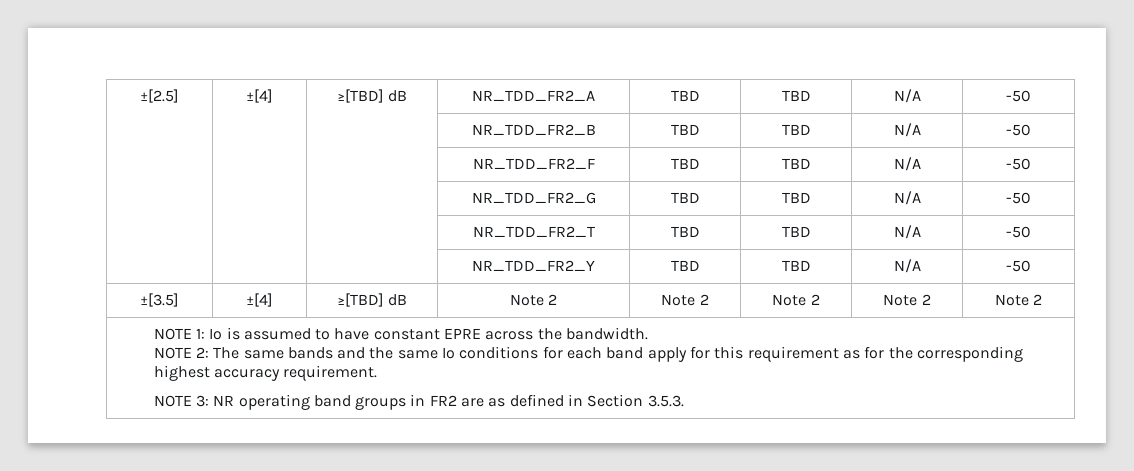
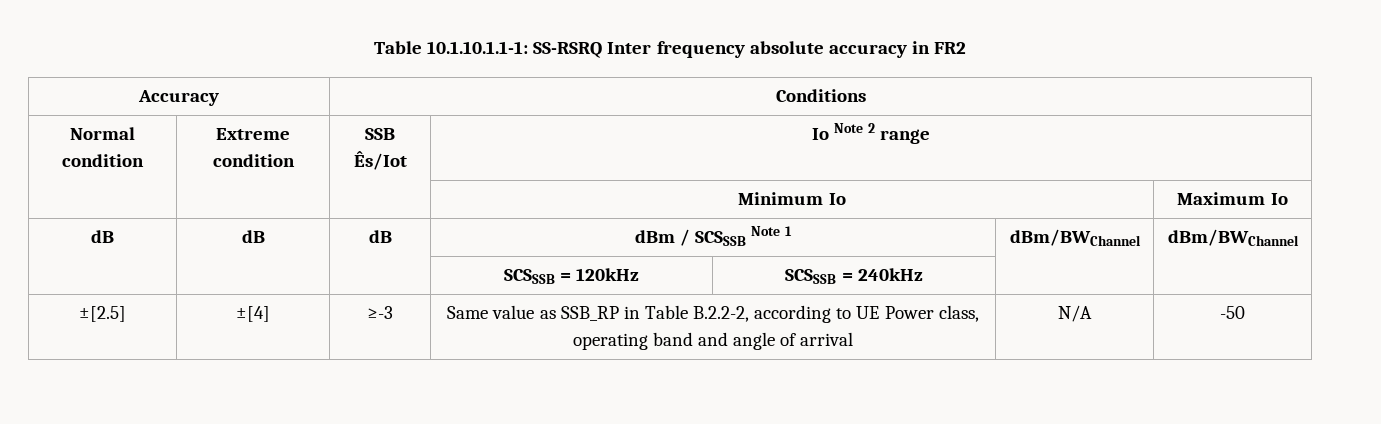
- ±[2.5] | ±[4] | ≥[TBD] dB | NR_TDD_FR2_A | TBD | TBD | N/A | -50
- | | | NR_TDD_FR2_B | TBD | TBD | N/A | -50
- | | | NR_TDD_FR2_F | TBD | TBD | N/A | -50
- | | | NR_TDD_FR2_G | TBD | TBD | N/A | -50
- | | | NR_TDD_FR2_T | TBD | TBD | N/A | -50
- | | | NR_TDD_FR2_Y | TBD | TBD | N/A | -50
- ±[3.5] | ±[4] | ≥[TBD] dB | Note 2 | Note 2 | Note 2 | Note 2 | Note 2
- NOTE 1: Io is assumed to have constant EPRE across the bandwidth.
- NOTE 2: The same bands and the same Io conditions for each band apply for this requirement as for the corresponding highest accuracy requirement.
- NOTE 3: NR operating band groups in FR2 are as defined in Section 3.5.3.
+ Table 10.1.10.1.1-1: SS-RSRQ Inter frequency absolute accuracy in FR2
+ Accuracy | Conditions
+ Normal condition | Extreme condition | SSB Ês/Iot | Io Note 2 range
+ | | | Minimum Io | Maximum Io
+ dB | dB | dB | dBm / SCSSSB Note 1 | dBm/BWChannel | dBm/BWChannel
+ | | | SCSSSB = 120kHz | SCSSSB = 240kHz | |
+ ±[2.5] | ±[4] | ≥-3 | Same value as SSB_RP in Table B.2.2-2, according to UE Power class, operating band and angle of arrival | N/A | -50

